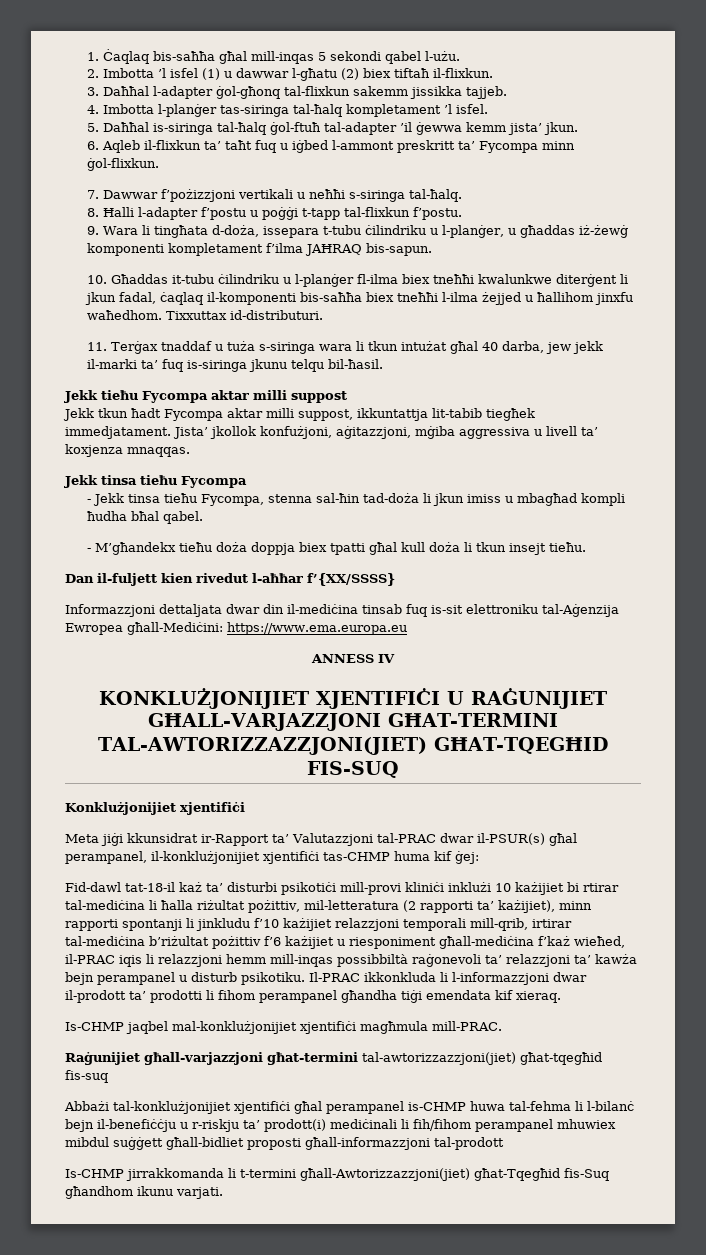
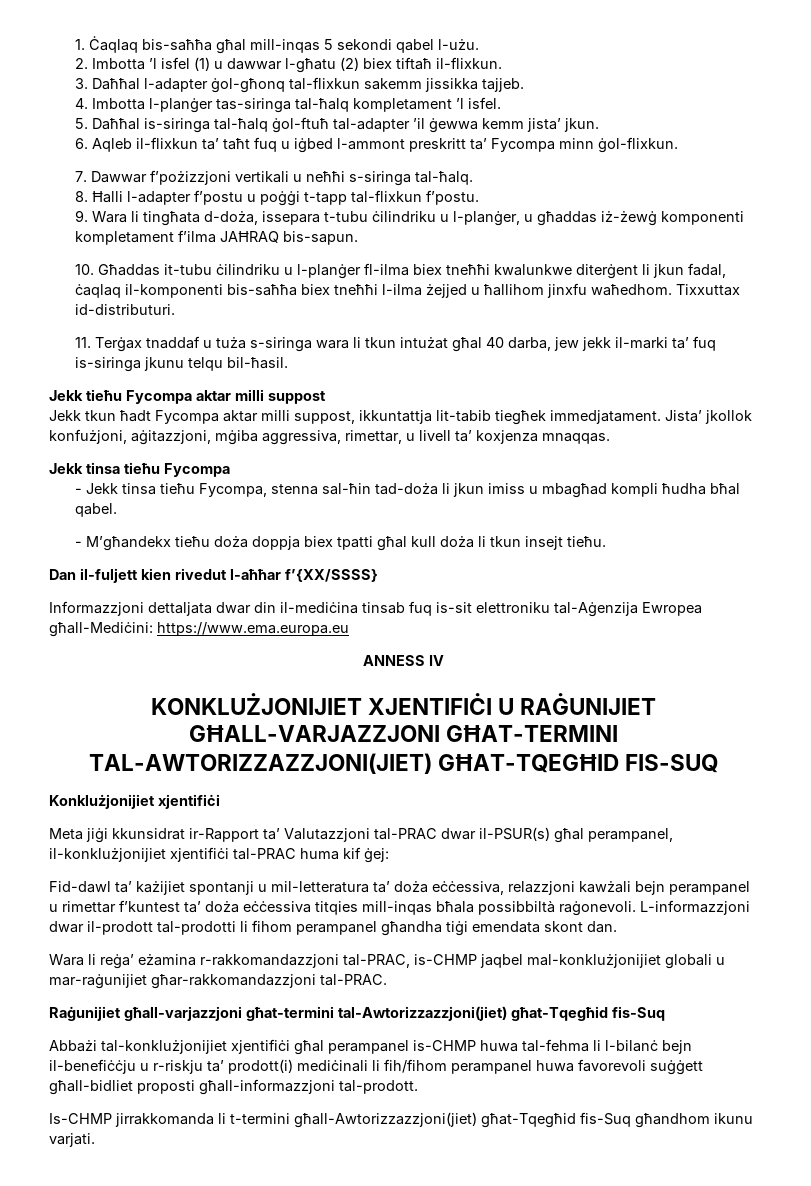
- Jista’ jkollok konfużjoni, aġitazzjoni, mġiba aggressiva u livell ta’ koxjenza mnaqqas.
+ Jista’ jkollok konfużjoni, aġitazzjoni, mġiba aggressiva, rimettar, u livell ta’ koxjenza mnaqqas.
- Meta jiġi kkunsidrat ir-Rapport ta’ Valutazzjoni tal-PRAC dwar il-PSUR(s) għal perampanel, il-konklużjonijiet xjentifiċi tas-CHMP huma kif ġej:
+ Meta jiġi kkunsidrat ir-Rapport ta’ Valutazzjoni tal-PRAC dwar il-PSUR(s) għal perampanel, il-konklużjonijiet xjentifiċi tal-PRAC huma kif ġej:
- Fid-dawl tat-18-il każ ta’ disturbi psikotiċi mill-provi kliniċi inklużi 10 każijiet bi rtirar tal-mediċina li ħalla riżultat pożittiv, mil-letteratura (2 rapporti ta’ każijiet), minn rapporti spontanji li jinkludu f’10 każijiet relazzjoni temporali mill-qrib, irtirar tal-mediċina b’riżultat pożittiv f’6 każijiet u riesponiment għall-mediċina f’każ wieħed, il-PRAC iqis li relazzjoni hemm mill-inqas possibbiltà raġonevoli ta’ relazzjoni ta’ kawża bejn perampanel u disturb psikotiku. Il-PRAC ikkonkluda li l-informazzjoni dwar il-prodott ta’ prodotti li fihom perampanel għandha tiġi emendata kif xieraq.
- Is-CHMP jaqbel mal-konklużjonijiet xjentifiċi magħmula mill-PRAC.
+ Fid-dawl ta’ każijiet spontanji u mil-letteratura ta’ doża eċċessiva, relazzjoni kawżali bejn perampanel u rimettar f’kuntest ta’ doża eċċessiva titqies mill-inqas bħala possibbiltà raġonevoli. L-informazzjoni dwar il-prodott tal-prodotti li fihom perampanel għandha tiġi emendata skont dan.
+ Wara li reġa’ eżamina r-rakkomandazzjoni tal-PRAC, is-CHMP jaqbel mal-konklużjonijiet globali u mar-raġunijiet għar-rakkomandazzjoni tal-PRAC.
- Raġunijiet għall-varjazzjoni għat-termini tal-awtorizzazzjoni(jiet) għat-tqegħid fis-suq
+ Raġunijiet għall-varjazzjoni għat-termini tal-Awtorizzazzjoni(jiet) għat-Tqegħid fis-Suq
- Abbażi tal-konklużjonijiet xjentifiċi għal perampanel is-CHMP huwa tal-fehma li l-bilanċ bejn il-benefiċċju u r-riskju ta’ prodott(i) mediċinali li fih/fihom perampanel mhuwiex mibdul suġġett għall-bidliet proposti għall-informazzjoni tal-prodott
+ Abbażi tal-konklużjonijiet xjentifiċi għal perampanel is-CHMP huwa tal-fehma li l-bilanċ bejn il-benefiċċju u r-riskju ta’ prodott(i) mediċinali li fih/fihom perampanel huwa favorevoli suġġett għall-bidliet proposti għall-informazzjoni tal-prodott.

